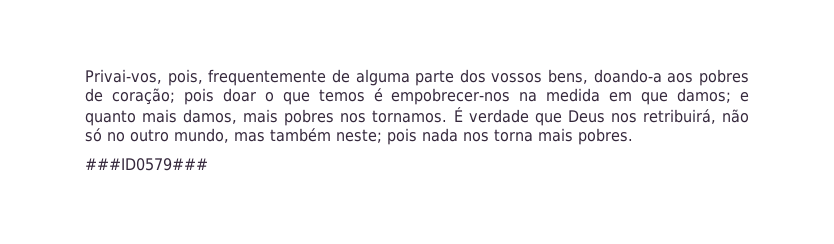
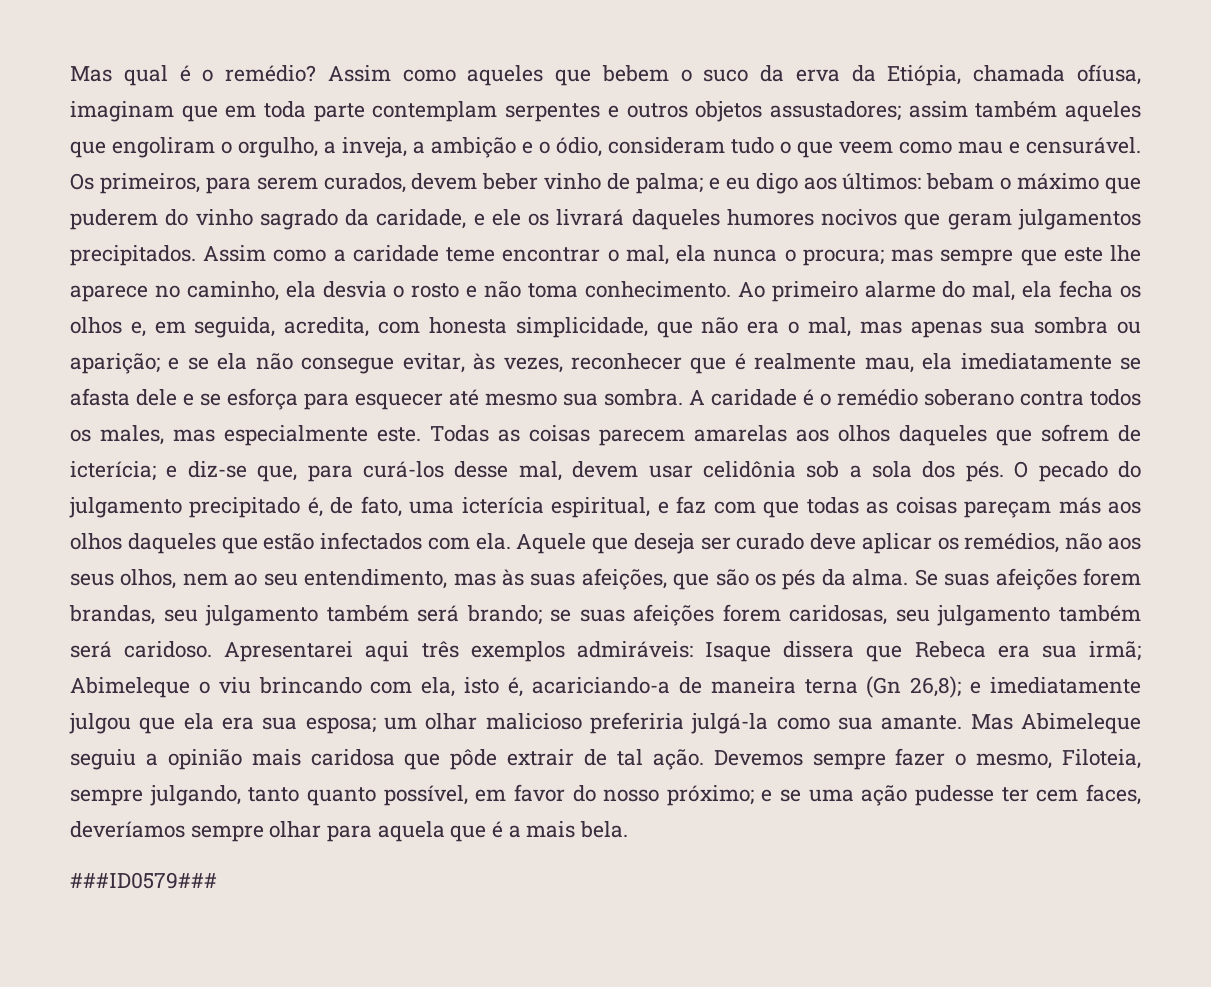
- Privai-vos, pois, frequentemente de alguma parte dos vossos bens, doando-a aos pobres de coração; pois doar o que temos é empobrecer-nos na medida em que damos; e quanto mais damos, mais pobres nos tornamos. É verdade que Deus nos retribuirá, não só no outro mundo, mas também neste; pois nada nos torna mais pobres.
+ Mas qual é o remédio? Assim como aqueles que bebem o suco da erva da Etiópia, chamada ofíusa, imaginam que em toda parte contemplam serpentes e outros objetos assustadores; assim também aqueles que engoliram o orgulho, a inveja, a ambição e o ódio, consideram tudo o que veem como mau e censurável. Os primeiros, para serem curados, devem beber vinho de palma; e eu digo aos últimos: bebam o máximo que puderem do vinho sagrado da caridade, e ele os livrará daqueles humores nocivos que geram julgamentos precipitados. Assim como a caridade teme encontrar o mal, ela nunca o procura; mas sempre que este lhe aparece no caminho, ela desvia o rosto e não toma conhecimento. Ao primeiro alarme do mal, ela fecha os olhos e, em seguida, acredita, com honesta simplicidade, que não era o mal, mas apenas sua sombra ou aparição; e se ela não consegue evitar, às vezes, reconhecer que é realmente mau, ela imediatamente se afasta dele e se esforça para esquecer até mesmo sua sombra. A caridade é o remédio soberano contra todos os males, mas especialmente este. Todas as coisas parecem amarelas aos olhos daqueles que sofrem de icterícia; e diz-se que, para curá-los desse mal, devem usar celidônia sob a sola dos pés. O pecado do julgamento precipitado é, de fato, uma icterícia espiritual, e faz com que todas as coisas pareçam más aos olhos daqueles que estão infectados com ela. Aquele que deseja ser curado deve aplicar os remédios, não aos seus olhos, nem ao seu entendimento, mas às suas afeições, que são os pés da alma. Se suas afeições forem brandas, seu julgamento também será brando; se suas afeições forem caridosas, seu julgamento também será caridoso. Apresentarei aqui três exemplos admiráveis: Isaque dissera que Rebeca era sua irmã; Abimeleque o viu brincando com ela, isto é, acariciando-a de maneira terna (Gn 26,8); e imediatamente julgou que ela era sua esposa; um olhar malicioso preferiria julgá-la como sua amante. Mas Abimeleque seguiu a opinião mais caridosa que pôde extrair de tal ação. Devemos sempre fazer o mesmo, Filoteia, sempre julgando, tanto quanto possível, em favor do nosso próximo; e se uma ação pudesse ter cem faces, deveríamos sempre olhar para aquela que é a mais bela.

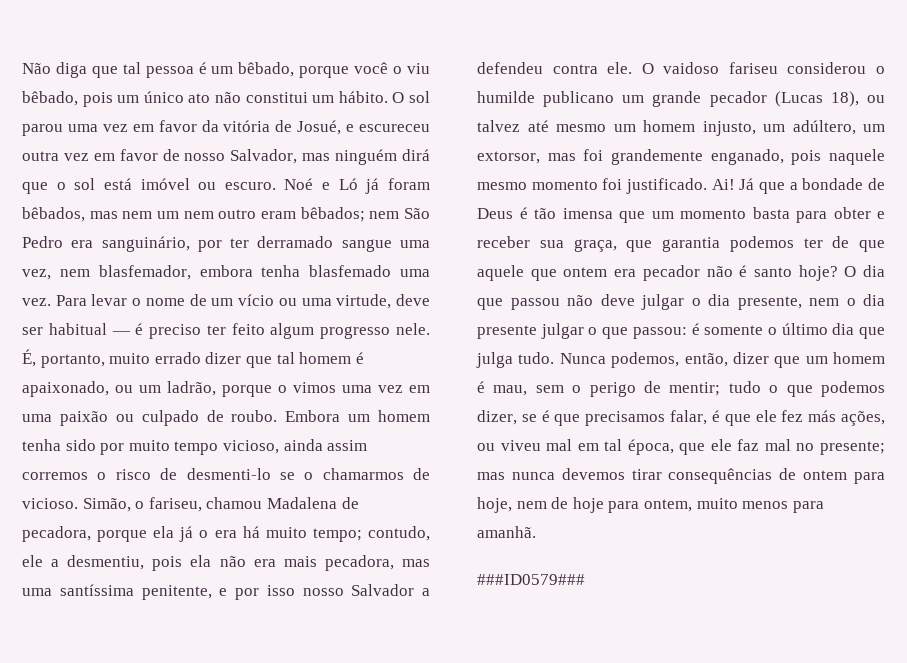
- Mas qual é o remédio? Assim como aqueles que bebem o suco da erva da Etiópia, chamada ofíusa, imaginam que em toda parte contemplam serpentes e outros objetos assustadores; assim também aqueles que engoliram o orgulho, a inveja, a ambição e o ódio, consideram tudo o que veem como mau e censurável. Os primeiros, para serem curados, devem beber vinho de palma; e eu digo aos últimos: bebam o máximo que puderem do vinho sagrado da caridade, e ele os livrará daqueles humores nocivos que geram julgamentos precipitados. Assim como a caridade teme encontrar o mal, ela nunca o procura; mas sempre que este lhe aparece no caminho, ela desvia o rosto e não toma conhecimento. Ao primeiro alarme do mal, ela fecha os olhos e, em seguida, acredita, com honesta simplicidade, que não era o mal, mas apenas sua sombra ou aparição; e se ela não consegue evitar, às vezes, reconhecer que é realmente mau, ela imediatamente se afasta dele e se esforça para esquecer até mesmo sua sombra. A caridade é o remédio soberano contra todos os males, mas especialmente este. Todas as coisas parecem amarelas aos olhos daqueles que sofrem de icterícia; e diz-se que, para curá-los desse mal, devem usar celidônia sob a sola dos pés. O pecado do julgamento precipitado é, de fato, uma icterícia espiritual, e faz com que todas as coisas pareçam más aos olhos daqueles que estão infectados com ela. Aquele que deseja ser curado deve aplicar os remédios, não aos seus olhos, nem ao seu entendimento, mas às suas afeições, que são os pés da alma. Se suas afeições forem brandas, seu julgamento também será brando; se suas afeições forem caridosas, seu julgamento também será caridoso. Apresentarei aqui três exemplos admiráveis: Isaque dissera que Rebeca era sua irmã; Abimeleque o viu brincando com ela, isto é, acariciando-a de maneira terna (Gn 26,8); e imediatamente julgou que ela era sua esposa; um olhar malicioso preferiria julgá-la como sua amante. Mas Abimeleque seguiu a opinião mais caridosa que pôde extrair de tal ação. Devemos sempre fazer o mesmo, Filoteia, sempre julgando, tanto quanto possível, em favor do nosso próximo; e se uma ação pudesse ter cem faces, deveríamos sempre olhar para aquela que é a mais bela.
+ Não diga que tal pessoa é um bêbado, porque você o viu bêbado, pois um único ato não constitui um hábito. O sol parou uma vez em favor da vitória de Josué, e escureceu outra vez em favor de nosso Salvador, mas ninguém dirá que o sol está imóvel ou escuro. Noé e Ló já foram bêbados, mas nem um nem outro eram bêbados; nem São Pedro era sanguinário, por ter derramado sangue uma vez, nem blasfemador, embora tenha blasfemado uma vez. Para levar o nome de um vício ou uma virtude, deve ser habitual — é preciso ter feito algum progresso nele. É, portanto, muito errado dizer que tal homem é apaixonado, ou um ladrão, porque o vimos uma vez em uma paixão ou culpado de roubo. Embora um homem tenha sido por muito tempo vicioso, ainda assim corremos o risco de desmenti-lo se o chamarmos de vicioso. Simão, o fariseu, chamou Madalena de pecadora, porque ela já o era há muito tempo; contudo, ele a desmentiu, pois ela não era mais pecadora, mas uma santíssima penitente, e por isso nosso Salvador a defendeu contra ele. O vaidoso fariseu considerou o humilde publicano um grande pecador (Lucas 18), ou talvez até mesmo um homem injusto, um adúltero, um extorsor, mas foi grandemente enganado, pois naquele mesmo momento foi justificado. Ai! Já que a bondade de Deus é tão imensa que um momento basta para obter e receber sua graça, que garantia podemos ter de que aquele que ontem era pecador não é santo hoje? O dia que passou não deve julgar o dia presente, nem o dia presente julgar o que passou: é somente o último dia que julga tudo. Nunca podemos, então, dizer que um homem é mau, sem o perigo de mentir; tudo o que podemos dizer, se é que precisamos falar, é que ele fez más ações, ou viveu mal em tal época, que ele faz mal no presente; mas nunca devemos tirar consequências de ontem para hoje, nem de hoje para ontem, muito menos para amanhã.

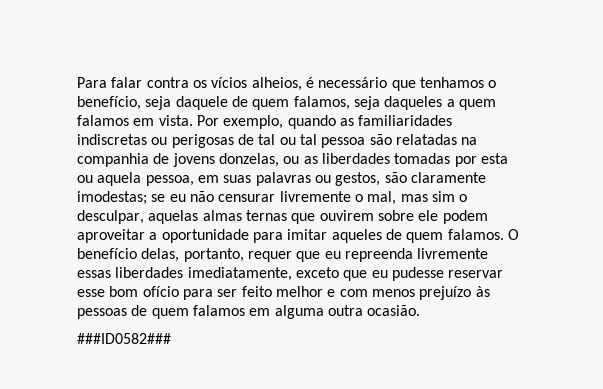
- Não diga que tal pessoa é um bêbado, porque você o viu bêbado, pois um único ato não constitui um hábito. O sol parou uma vez em favor da vitória de Josué, e escureceu outra vez em favor de nosso Salvador, mas ninguém dirá que o sol está imóvel ou escuro. Noé e Ló já foram bêbados, mas nem um nem outro eram bêbados; nem São Pedro era sanguinário, por ter derramado sangue uma vez, nem blasfemador, embora tenha blasfemado uma vez. Para levar o nome de um vício ou uma virtude, deve ser habitual — é preciso ter feito algum progresso nele. É, portanto, muito errado dizer que tal homem é apaixonado, ou um ladrão, porque o vimos uma vez em uma paixão ou culpado de roubo. Embora um homem tenha sido por muito tempo vicioso, ainda assim corremos o risco de desmenti-lo se o chamarmos de vicioso. Simão, o fariseu, chamou Madalena de pecadora, porque ela já o era há muito tempo; contudo, ele a desmentiu, pois ela não era mais pecadora, mas uma santíssima penitente, e por isso nosso Salvador a defendeu contra ele. O vaidoso fariseu considerou o humilde publicano um grande pecador (Lucas 18), ou talvez até mesmo um homem injusto, um adúltero, um extorsor, mas foi grandemente enganado, pois naquele mesmo momento foi justificado. Ai! Já que a bondade de Deus é tão imensa que um momento basta para obter e receber sua graça, que garantia podemos ter de que aquele que ontem era pecador não é santo hoje? O dia que passou não deve julgar o dia presente, nem o dia presente julgar o que passou: é somente o último dia que julga tudo. Nunca podemos, então, dizer que um homem é mau, sem o perigo de mentir; tudo o que podemos dizer, se é que precisamos falar, é que ele fez más ações, ou viveu mal em tal época, que ele faz mal no presente; mas nunca devemos tirar consequências de ontem para hoje, nem de hoje para ontem, muito menos para amanhã.
- ###ID0579###
+ Para falar contra os vícios alheios, é necessário que tenhamos o benefício, seja daquele de quem falamos, seja daqueles a quem falamos em vista. Por exemplo, quando as familiaridades indiscretas ou perigosas de tal ou tal pessoa são relatadas na companhia de jovens donzelas, ou as liberdades tomadas por esta ou aquela pessoa, em suas palavras ou gestos, são claramente imodestas; se eu não censurar livremente o mal, mas sim o desculpar, aquelas almas ternas que ouvirem sobre ele podem aproveitar a oportunidade para imitar aqueles de quem falamos. O benefício delas, portanto, requer que eu repreenda livremente essas liberdades imediatamente, exceto que eu pudesse reservar esse bom ofício para ser feito melhor e com menos prejuízo às pessoas de quem falamos em alguma outra ocasião.
+ ###ID0582###

